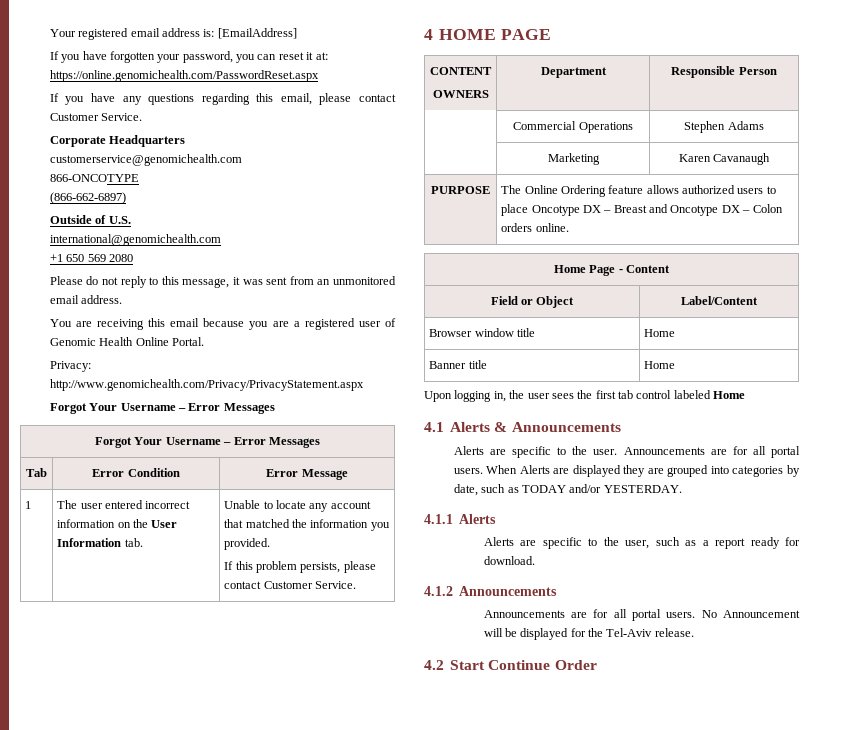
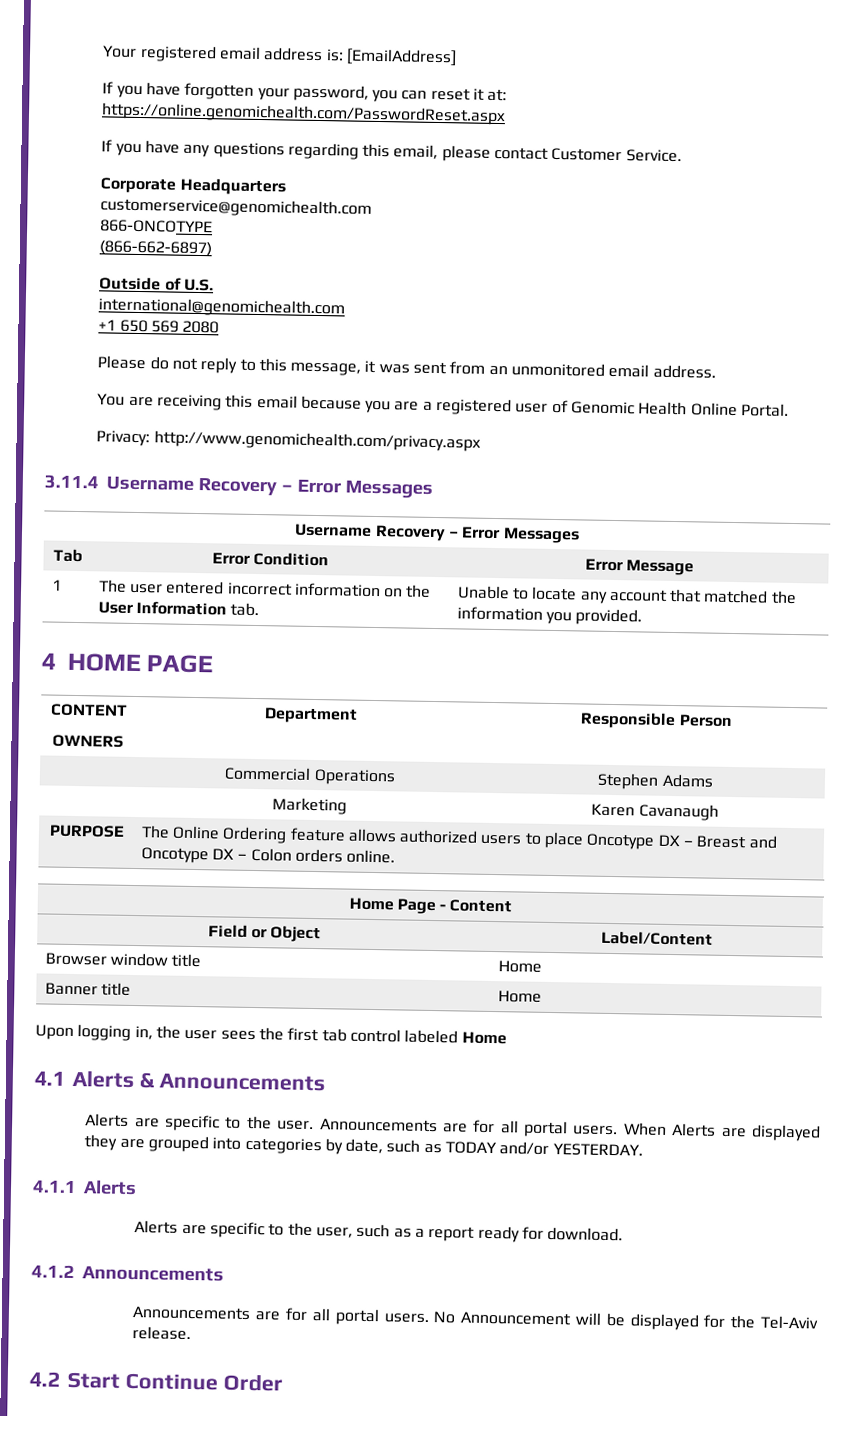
- Privacy: http://www.genomichealth.com/Privacy/PrivacyStatement.aspx
- Forgot Your Username – Error Messages
- Forgot Your Username – Error Messages
+ Privacy: http://www.genomichealth.com/privacy.aspx
+ 3.11.4 Username Recovery – Error Messages
+ Username Recovery – Error Messages
  1 | The user entered incorrect information on the User Information tab. | Unable to locate any account that matched the information you provided.
- If this problem persists, please contact Customer Service.

